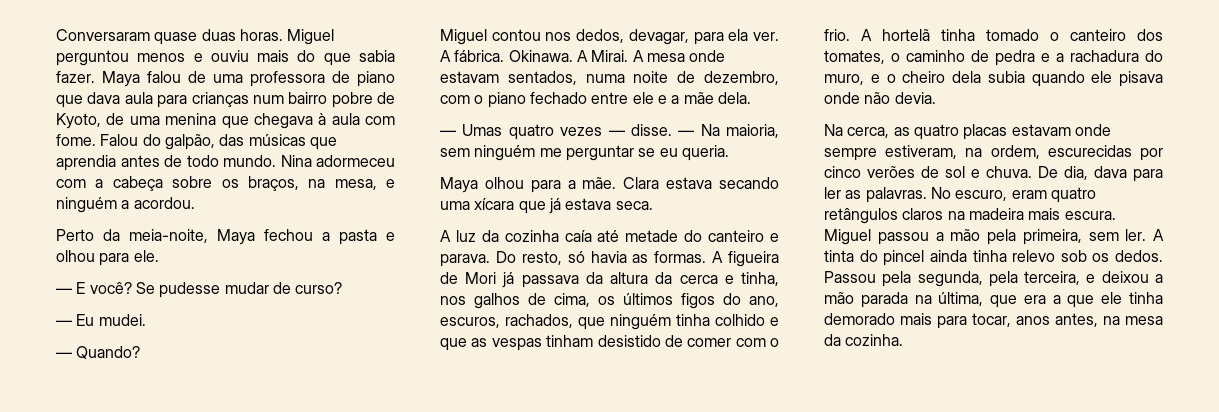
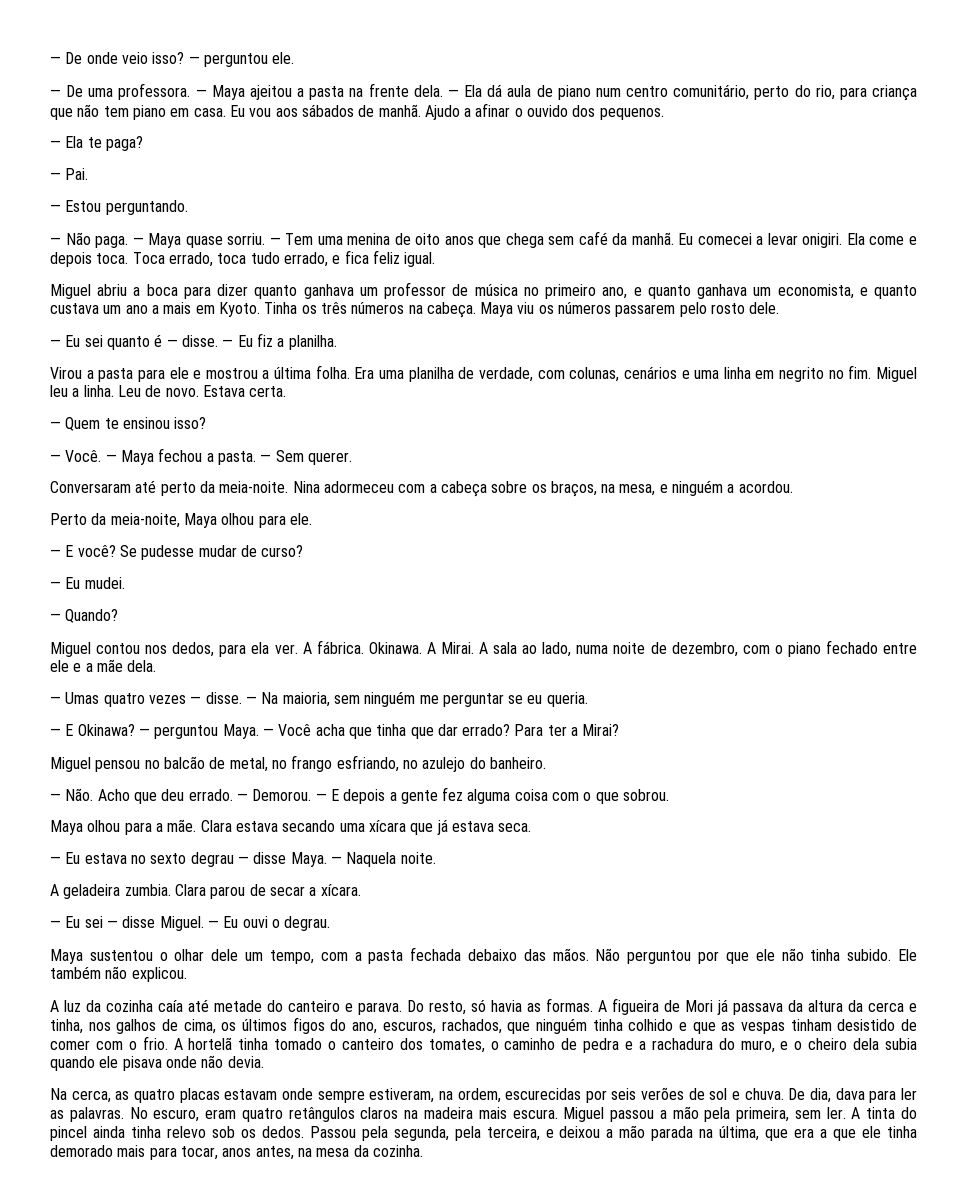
- Conversaram quase duas horas. Miguel perguntou menos e ouviu mais do que sabia fazer. Maya falou de uma professora de piano que dava aula para crianças num bairro pobre de Kyoto, de uma menina que chegava à aula com fome. Falou do galpão, das músicas que aprendia antes de todo mundo.
+ — De onde veio isso? — perguntou ele.
+ — De uma professora. — Maya ajeitou a pasta na frente dela. — Ela dá aula de piano num centro comunitário, perto do rio, para criança que não tem piano em casa. Eu vou aos sábados de manhã. Ajudo a afinar o ouvido dos pequenos.
+ — Ela te paga?
+ — Pai.
+ — Estou perguntando.
+ — Não paga. — Maya quase sorriu. — Tem uma menina de oito anos que chega sem café da manhã. Eu comecei a levar onigiri. Ela come e depois toca. Toca errado, toca tudo errado, e fica feliz igual.
+ Miguel abriu a boca para dizer quanto ganhava um professor de música no primeiro ano, e quanto ganhava um economista, e quanto custava um ano a mais em Kyoto. Tinha os três números na cabeça. Maya viu os números passarem pelo rosto dele.
+ — Eu sei quanto é — disse. — Eu fiz a planilha.
+ Virou a pasta para ele e mostrou a última folha. Era uma planilha de verdade, com colunas, cenários e uma linha em negrito no fim. Miguel leu a linha. Leu de novo. Estava certa.
+ — Quem te ensinou isso?
+ — Você. — Maya fechou a pasta. — Sem querer.
+ Conversaram até perto da meia-noite.
- Perto da meia-noite, Maya fechou a pasta e olhou para ele.
+ Perto da meia-noite, Maya olhou para ele.
- Miguel contou nos dedos, devagar, para ela ver.
+ Miguel contou nos dedos, para ela ver.
- A mesa onde estavam sentados, numa noite de dezembro, com o piano fechado entre ele e a mãe dela.
+ A sala ao lado, numa noite de dezembro, com o piano fechado entre ele e a mãe dela.
+ — E Okinawa? — perguntou Maya. — Você acha que tinha que dar errado? Para ter a Mirai?
+ Miguel pensou no balcão de metal, no frango esfriando, no azulejo do banheiro.
+ — Não. Acho que deu errado. — Demorou. — E depois a gente fez alguma coisa com o que sobrou.
+ — Eu estava no sexto degrau — disse Maya. — Naquela noite.
+ A geladeira zumbia. Clara parou de secar a xícara.
+ — Eu sei — disse Miguel. — Eu ouvi o degrau.
+ Maya sustentou o olhar dele um tempo, com a pasta fechada debaixo das mãos. Não perguntou por que ele não tinha subido. Ele também não explicou.
- Na cerca, as quatro placas estavam onde sempre estiveram, na ordem, escurecidas por cinco verões de sol e chuva.
+ Na cerca, as quatro placas estavam onde sempre estiveram, na ordem, escurecidas por seis verões de sol e chuva.

